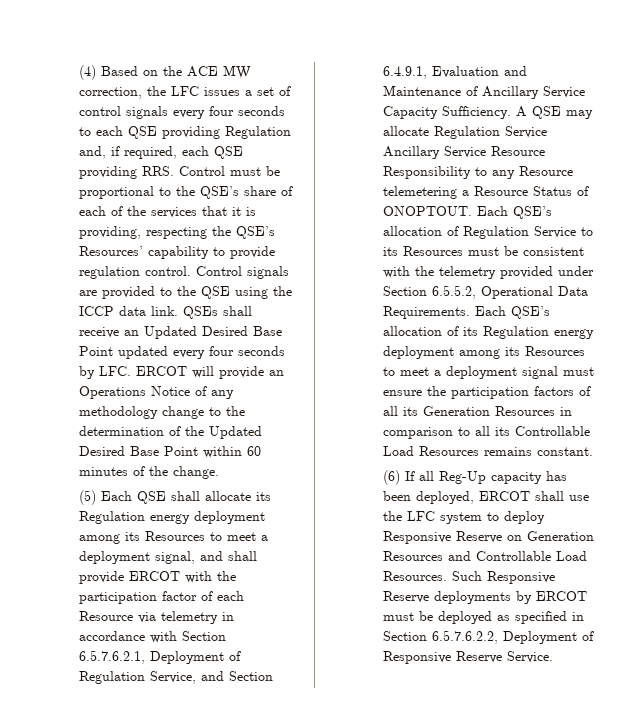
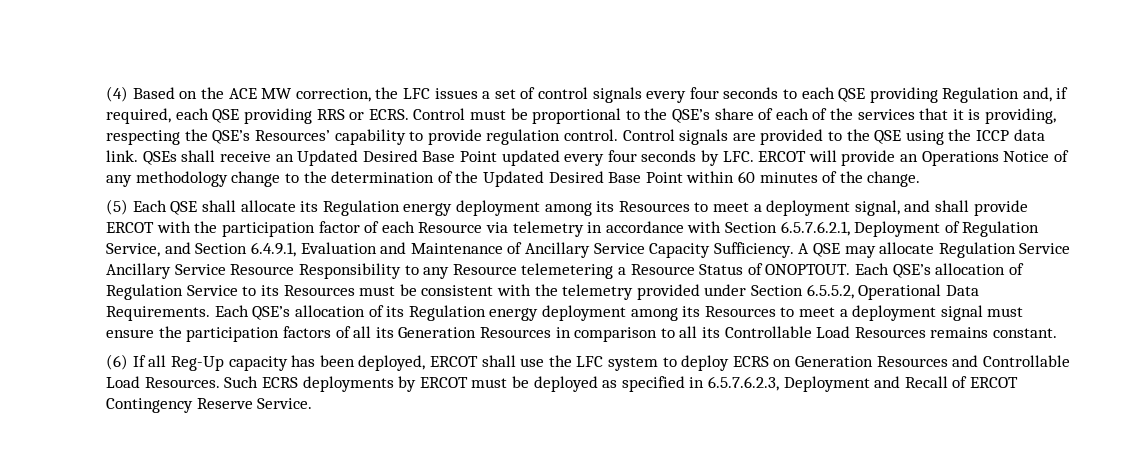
- (4) Based on the ACE MW correction, the LFC issues a set of control signals every four seconds to each QSE providing Regulation and, if required, each QSE providing RRS. Control must be proportional to the QSE’s share of each of the services that it is providing, respecting the QSE’s Resources’ capability to provide regulation control.
+ (4) Based on the ACE MW correction, the LFC issues a set of control signals every four seconds to each QSE providing Regulation and, if required, each QSE providing RRS or ECRS. Control must be proportional to the QSE’s share of each of the services that it is providing, respecting the QSE’s Resources’ capability to provide regulation control.
- (6) If all Reg-Up capacity has been deployed, ERCOT shall use the LFC system to deploy Responsive Reserve on Generation Resources and Controllable Load Resources.
+ (6) If all Reg-Up capacity has been deployed, ERCOT shall use the LFC system to deploy ECRS on Generation Resources and Controllable Load Resources.
- Such Responsive Reserve deployments by ERCOT must be deployed as specified in Section 6.5.7.6.2.2, Deployment of Responsive Reserve Service.
+ Such ECRS deployments by ERCOT must be deployed as specified in 6.5.7.6.2.3, Deployment and Recall of ERCOT Contingency Reserve Service.

